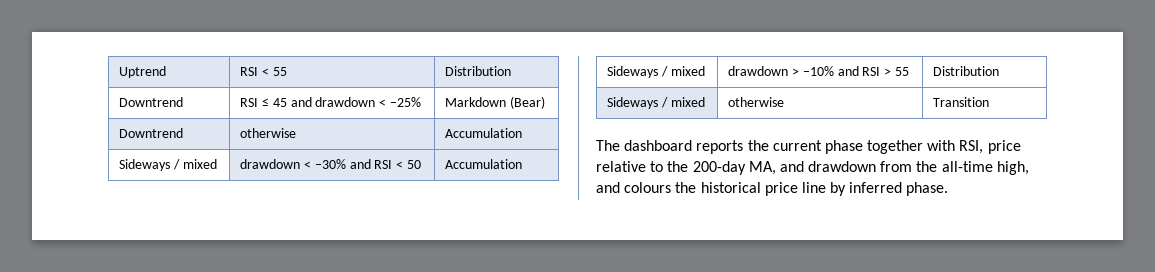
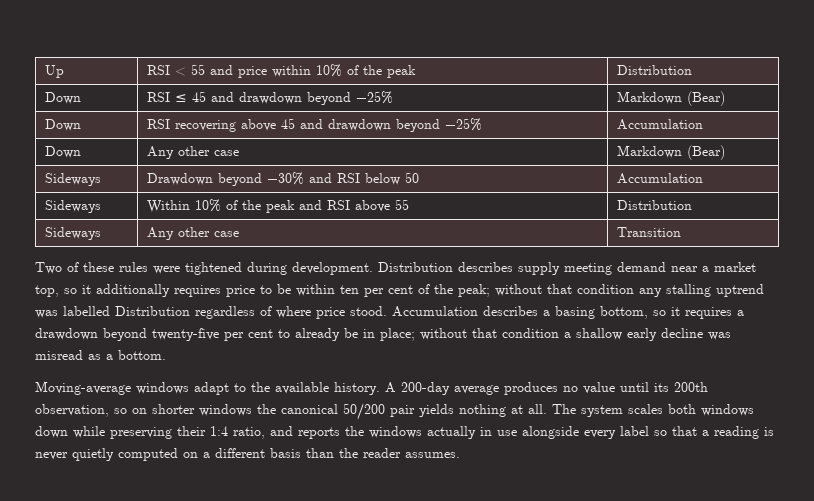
- Uptrend | RSI < 55 | Distribution
- Downtrend | RSI ≤ 45 and drawdown < −25% | Markdown (Bear)
+ Up | RSI < 55 and price within 10% of the peak | Distribution
+ Down | RSI ≤ 45 and drawdown beyond −25% | Markdown (Bear)
- Downtrend | otherwise | Accumulation
- Sideways / mixed | drawdown < −30% and RSI < 50 | Accumulation
+ Down | RSI recovering above 45 and drawdown beyond −25% | Accumulation
+ Down | Any other case | Markdown (Bear)
+ Sideways | Drawdown beyond −30% and RSI below 50 | Accumulation
- Sideways / mixed | drawdown > −10% and RSI > 55 | Distribution
+ Sideways | Within 10% of the peak and RSI above 55 | Distribution
- Sideways / mixed | otherwise | Transition
- The dashboard reports the current phase together with RSI, price relative to the 200-day MA, and drawdown from the all-time high, and colours the historical price line by inferred phase.
+ Sideways | Any other case | Transition
+ Two of these rules were tightened during development. Distribution describes supply meeting demand near a market top, so it additionally requires price to be within ten per cent of the peak; without that condition any stalling uptrend was labelled Distribution regardless of where price stood. Accumulation describes a basing bottom, so it requires a drawdown beyond twenty-five per cent to already be in place; without that condition a shallow early decline was misread as a bottom.
+ Moving-average windows adapt to the available history. A 200-day average produces no value until its 200th observation, so on shorter windows the canonical 50/200 pair yields nothing at all. The system scales both windows down while preserving their 1:4 ratio, and reports the windows actually in use alongside every label so that a reading is never quietly computed on a different basis than the reader assumes.

